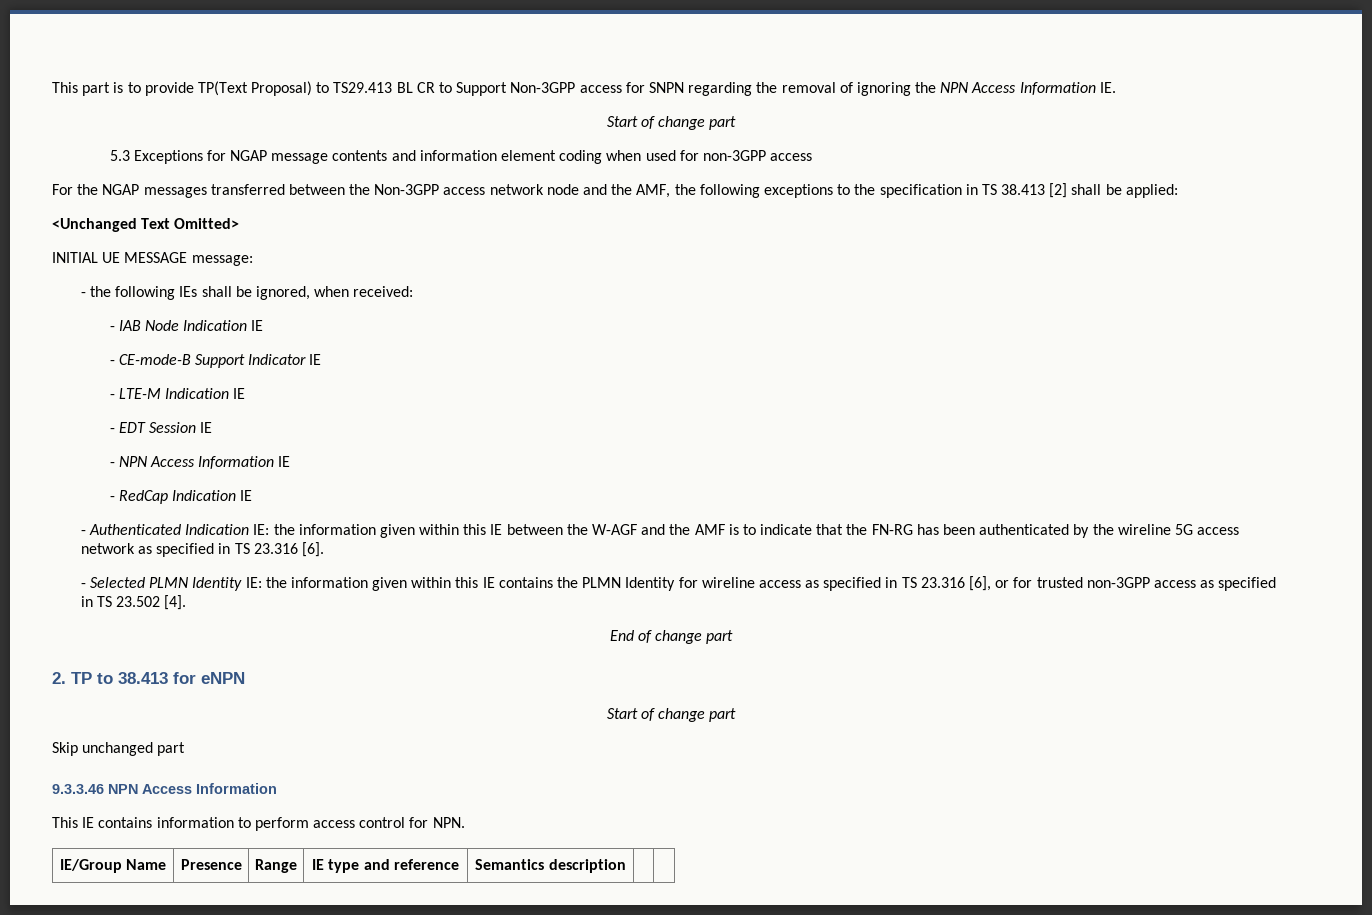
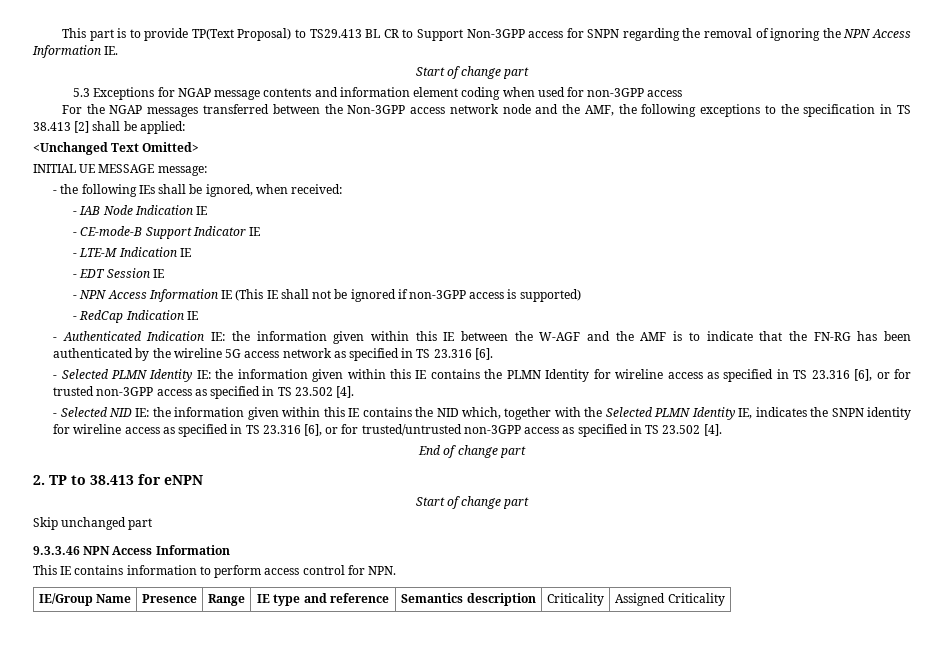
- - NPN Access Information IE
+ - NPN Access Information IE (This IE shall not be ignored if non-3GPP access is supported)
+ - Selected NID IE: the information given within this IE contains the NID which, together with the Selected PLMN Identity IE, indicates the SNPN identity for wireline access as specified in TS 23.316 [6], or for trusted/untrusted non-3GPP access as specified in TS 23.502 [4].
- IE/Group Name | Presence | Range | IE type and reference | Semantics description | |
+ IE/Group Name | Presence | Range | IE type and reference | Semantics description | Criticality | Assigned Criticality

